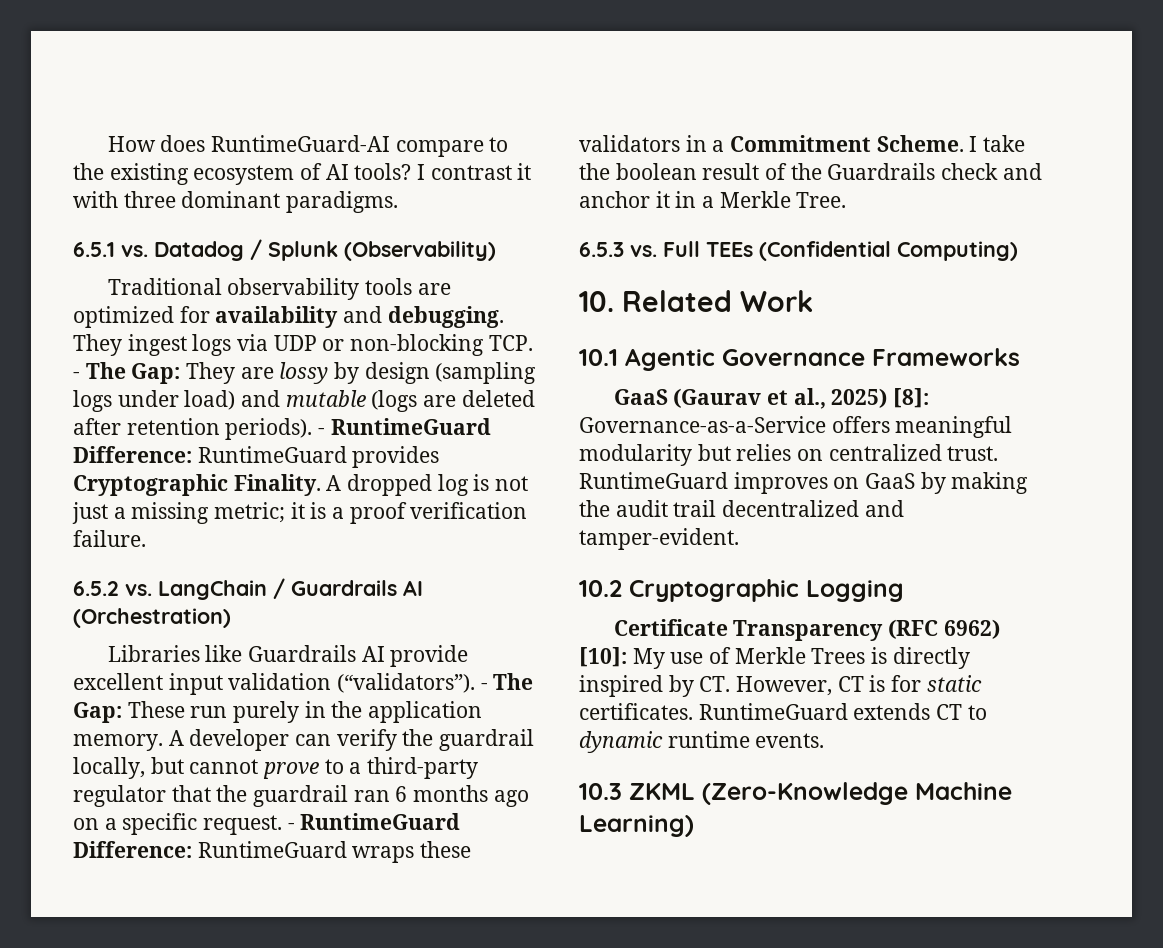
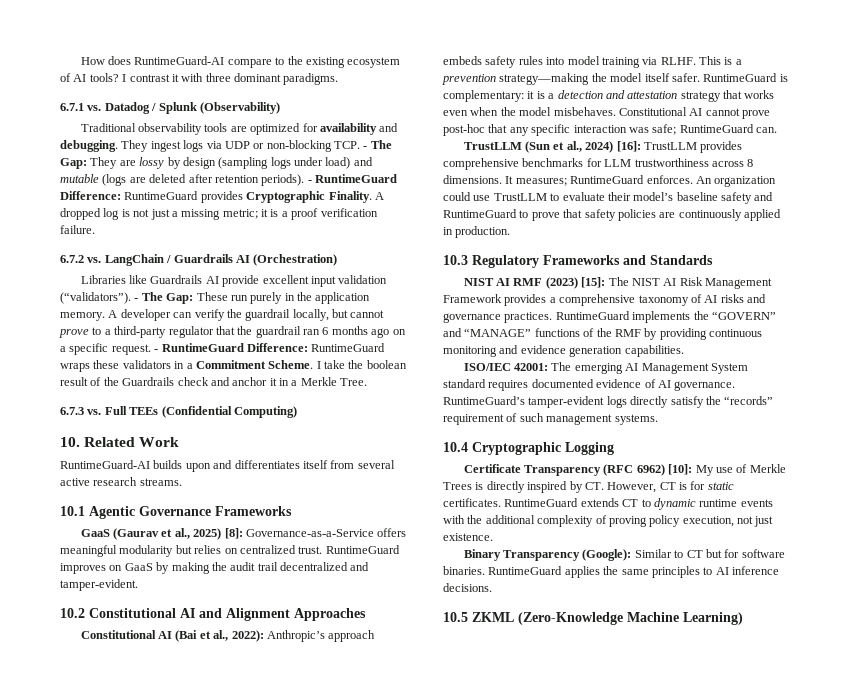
- 6.5.1 vs. Datadog / Splunk (Observability)
+ 6.7.1 vs. Datadog / Splunk (Observability)
- 6.5.2 vs. LangChain / Guardrails AI (Orchestration)
+ 6.7.2 vs. LangChain / Guardrails AI (Orchestration)
- 6.5.3 vs. Full TEEs (Confidential Computing)
+ 6.7.3 vs. Full TEEs (Confidential Computing)
+ RuntimeGuard-AI builds upon and differentiates itself from several active research streams.
- 10.2 Cryptographic Logging
+ 10.2 Constitutional AI and Alignment Approaches
+ Constitutional AI (Bai et al., 2022): Anthropic’s approach embeds safety rules into model training via RLHF. This is a prevention strategy—making the model itself safer. RuntimeGuard is complementary: it is a detection and attestation strategy that works even when the model misbehaves. Constitutional AI cannot prove post-hoc that any specific interaction was safe; RuntimeGuard can.
+ TrustLLM (Sun et al., 2024) [16]: TrustLLM provides comprehensive benchmarks for LLM trustworthiness across 8 dimensions. It measures; RuntimeGuard enforces. An organization could use TrustLLM to evaluate their model’s baseline safety and RuntimeGuard to prove that safety policies are continuously applied in production.
+ 10.3 Regulatory Frameworks and Standards
+ NIST AI RMF (2023) [15]: The NIST AI Risk Management Framework provides a comprehensive taxonomy of AI risks and governance practices. RuntimeGuard implements the “GOVERN” and “MANAGE” functions of the RMF by providing continuous monitoring and evidence generation capabilities.
+ ISO/IEC 42001: The emerging AI Management System standard requires documented evidence of AI governance. RuntimeGuard’s tamper-evident logs directly satisfy the “records” requirement of such management systems.
+ 10.4 Cryptographic Logging
- RuntimeGuard extends CT to dynamic runtime events.
- 10.3 ZKML (Zero-Knowledge Machine Learning)
+ RuntimeGuard extends CT to dynamic runtime events with the additional complexity of proving policy execution, not just existence.
+ Binary Transparency (Google): Similar to CT but for software binaries. RuntimeGuard applies the same principles to AI inference decisions.
+ 10.5 ZKML (Zero-Knowledge Machine Learning)

